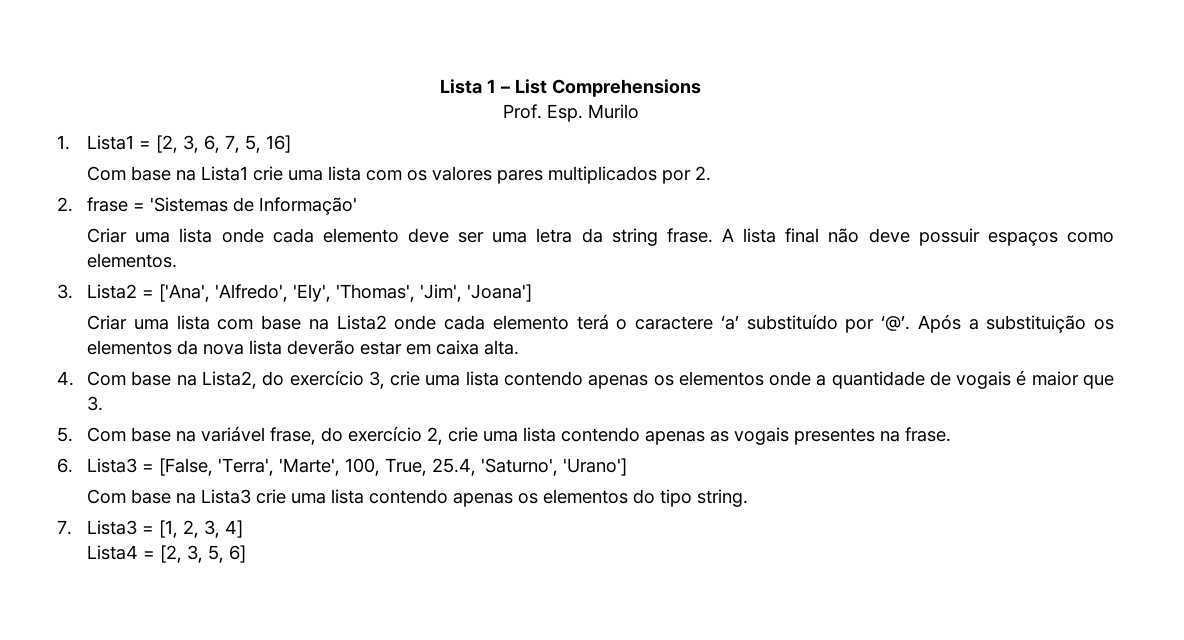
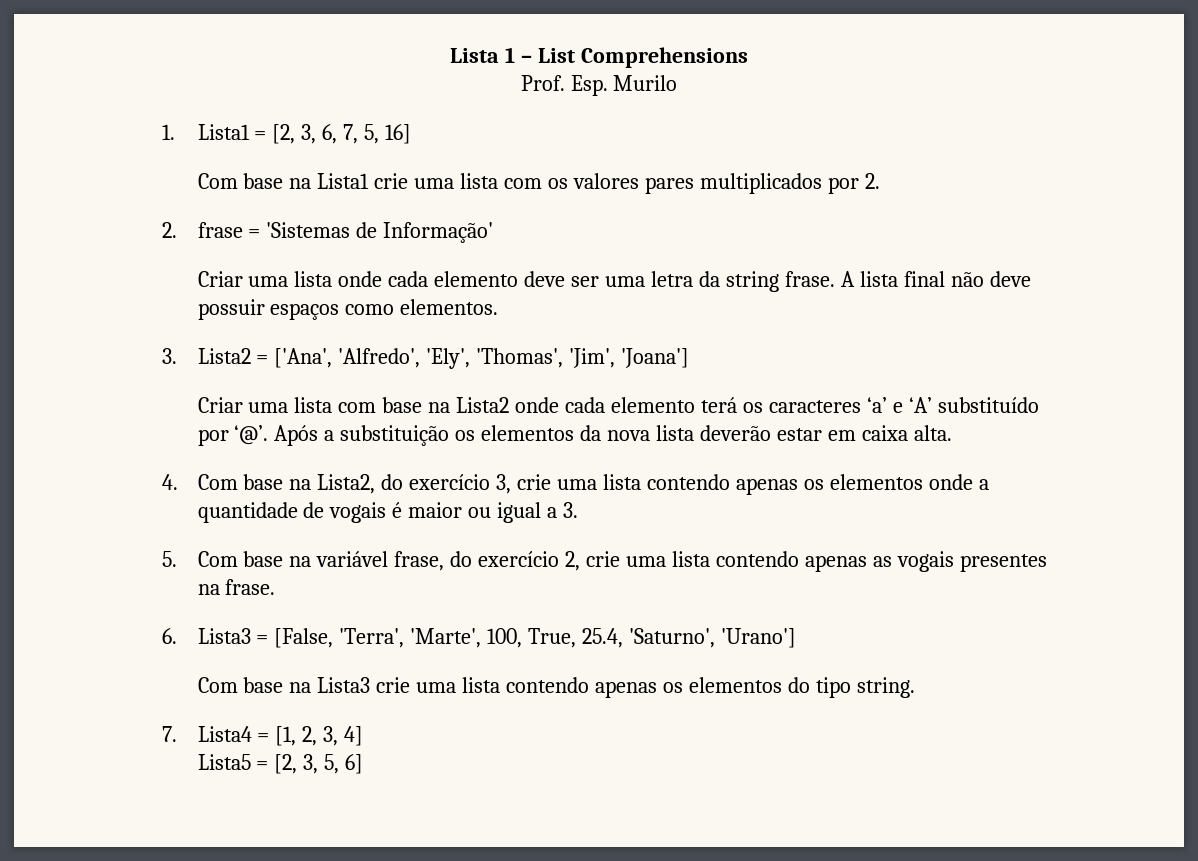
- Criar uma lista com base na Lista2 onde cada elemento terá o caractere ‘a’ substituído por ‘@’.
+ Criar uma lista com base na Lista2 onde cada elemento terá os caracteres ‘a’ e ‘A’ substituído por ‘@’.
- 4. Com base na Lista2, do exercício 3, crie uma lista contendo apenas os elementos onde a quantidade de vogais é maior que 3.
+ 4. Com base na Lista2, do exercício 3, crie uma lista contendo apenas os elementos onde a quantidade de vogais é maior ou igual a 3.
- 7. Lista3 = [1, 2, 3, 4]
+ 7. Lista4 = [1, 2, 3, 4]
- Lista4 = [2, 3, 5, 6]
+ Lista5 = [2, 3, 5, 6]

